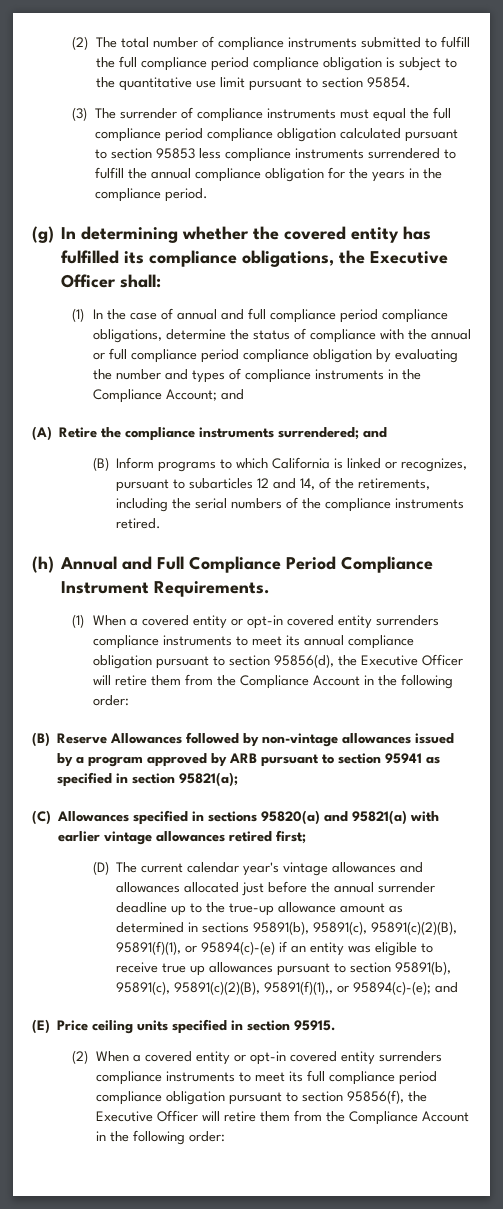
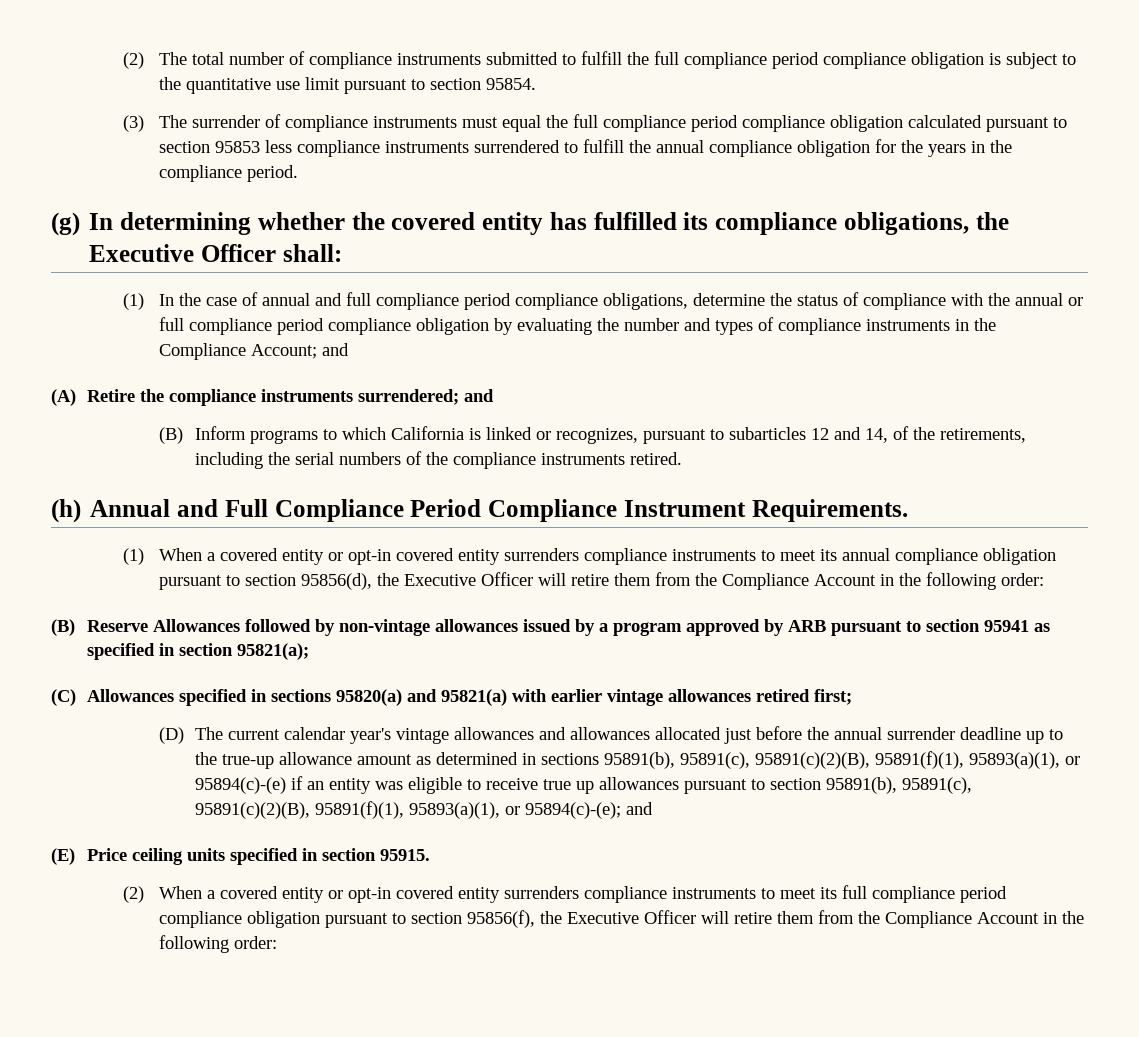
- (D) The current calendar year's vintage allowances and allowances allocated just before the annual surrender deadline up to the true-up allowance amount as determined in sections 95891(b), 95891(c), 95891(c)(2)(B), 95891(f)(1), or 95894(c)-(e) if an entity was eligible to receive true up allowances pursuant to section 95891(b), 95891(c), 95891(c)(2)(B), 95891(f)(1),, or 95894(c)-(e); and
+ (D) The current calendar year's vintage allowances and allowances allocated just before the annual surrender deadline up to the true-up allowance amount as determined in sections 95891(b), 95891(c), 95891(c)(2)(B), 95891(f)(1), 95893(a)(1), or 95894(c)-(e) if an entity was eligible to receive true up allowances pursuant to section 95891(b), 95891(c), 95891(c)(2)(B), 95891(f)(1), 95893(a)(1), or 95894(c)-(e); and

